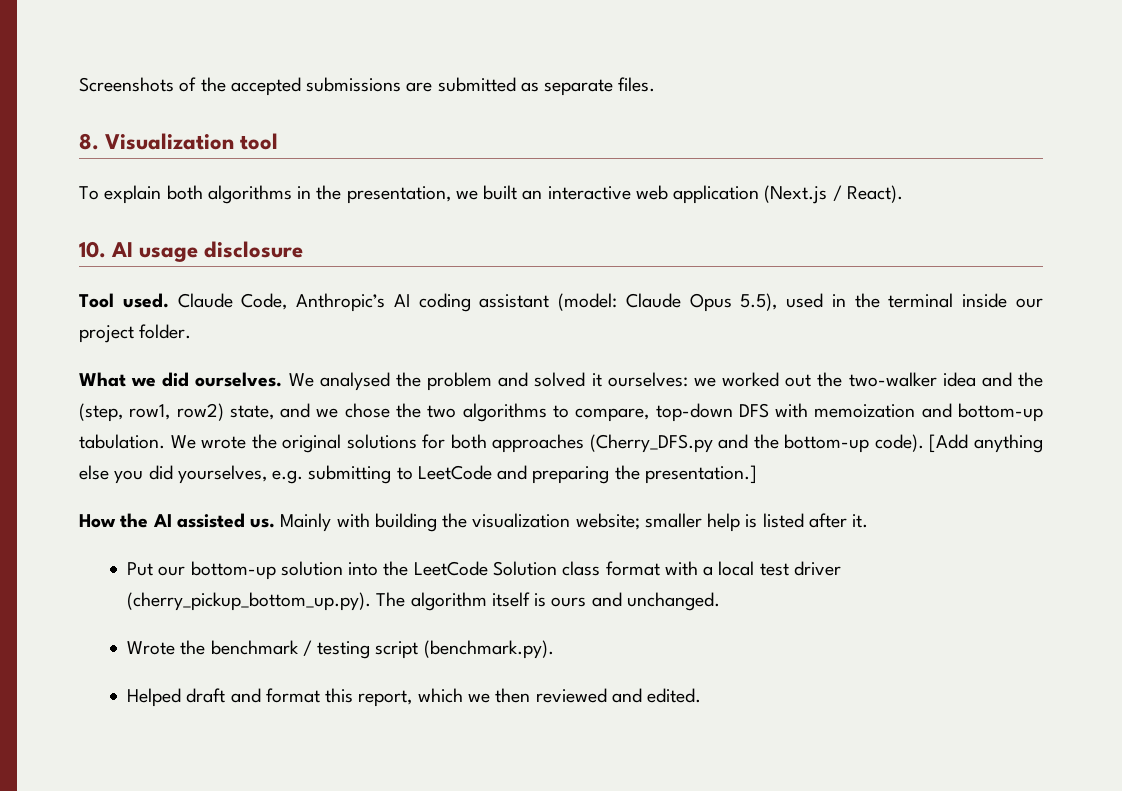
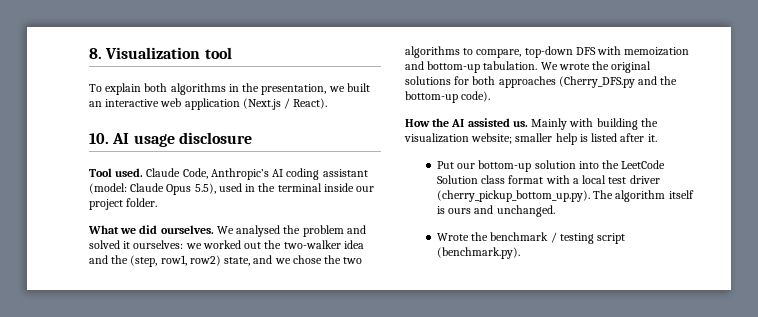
- Screenshots of the accepted submissions are submitted as separate files.
- [Add anything else you did yourselves, e.g. submitting to LeetCode and preparing the presentation.]
- Helped draft and format this report, which we then reviewed and edited.

